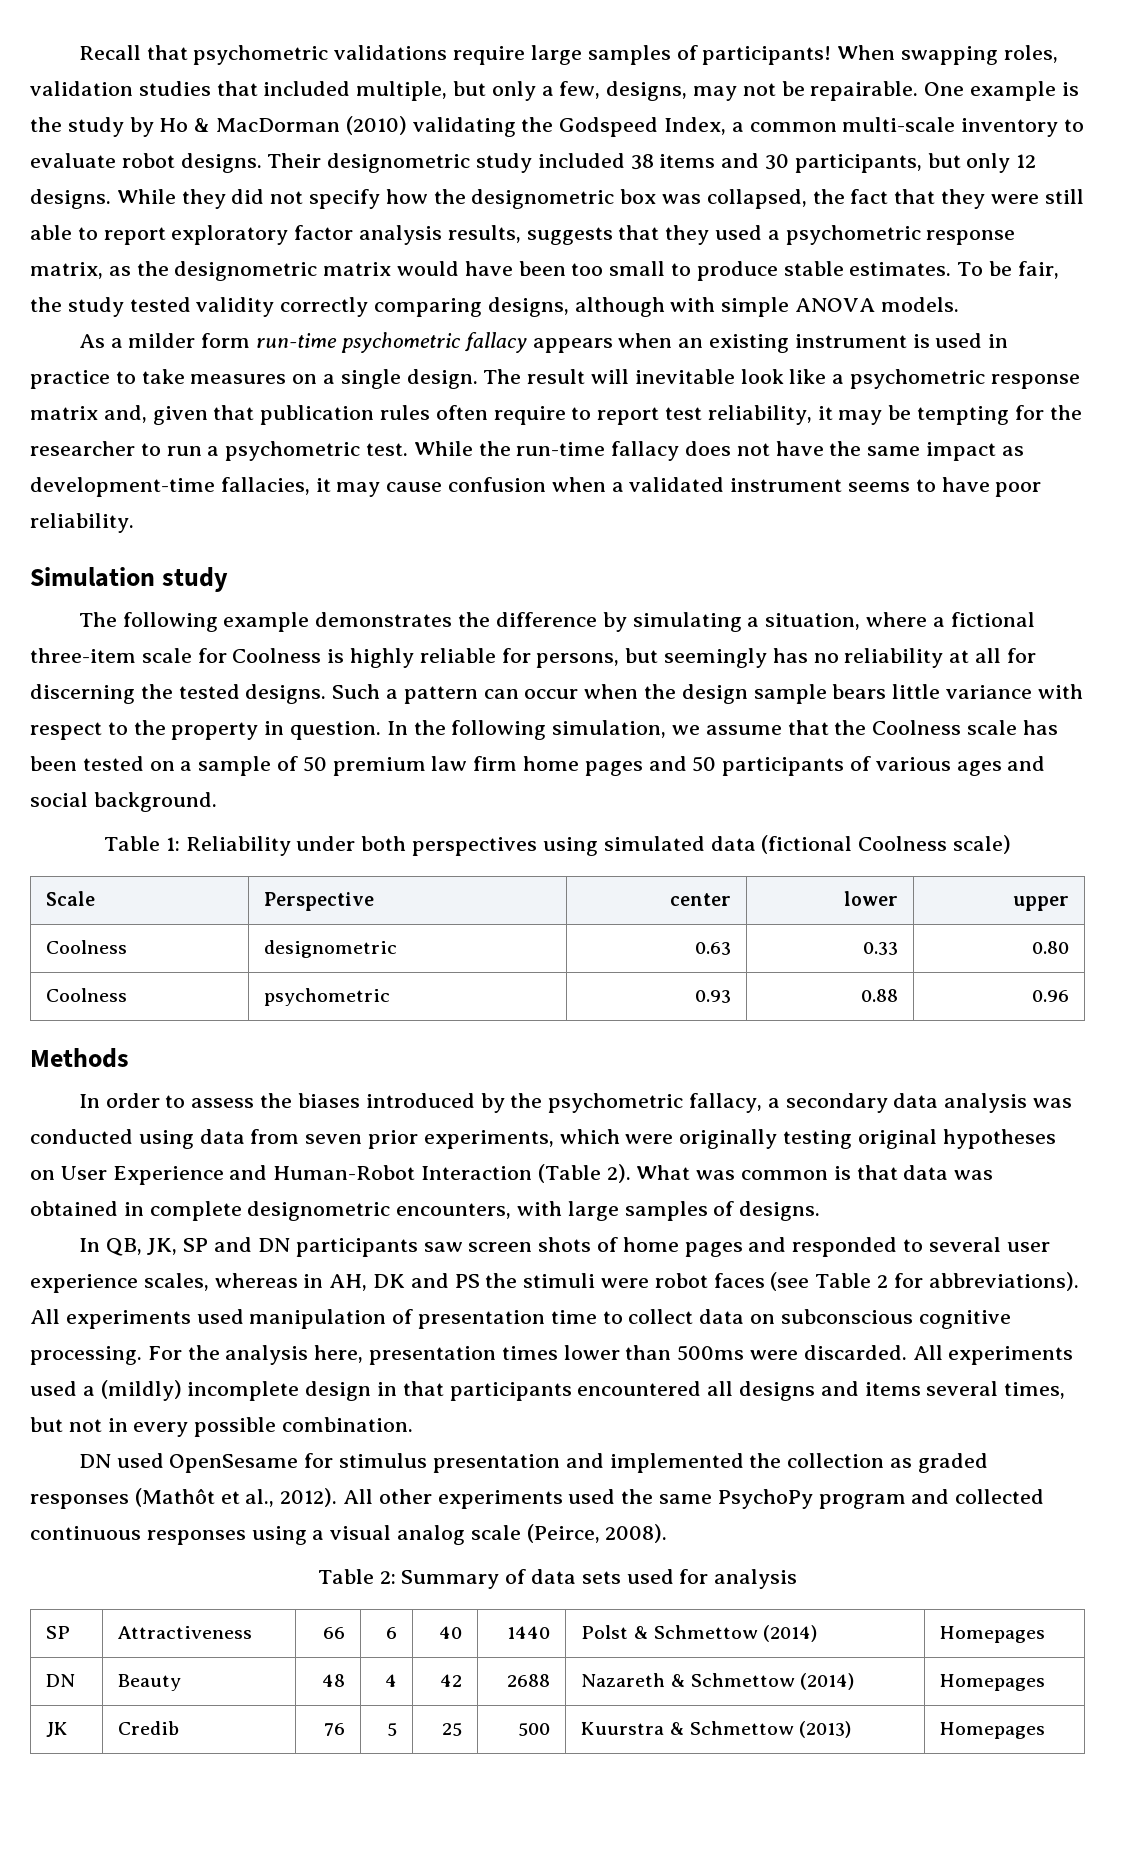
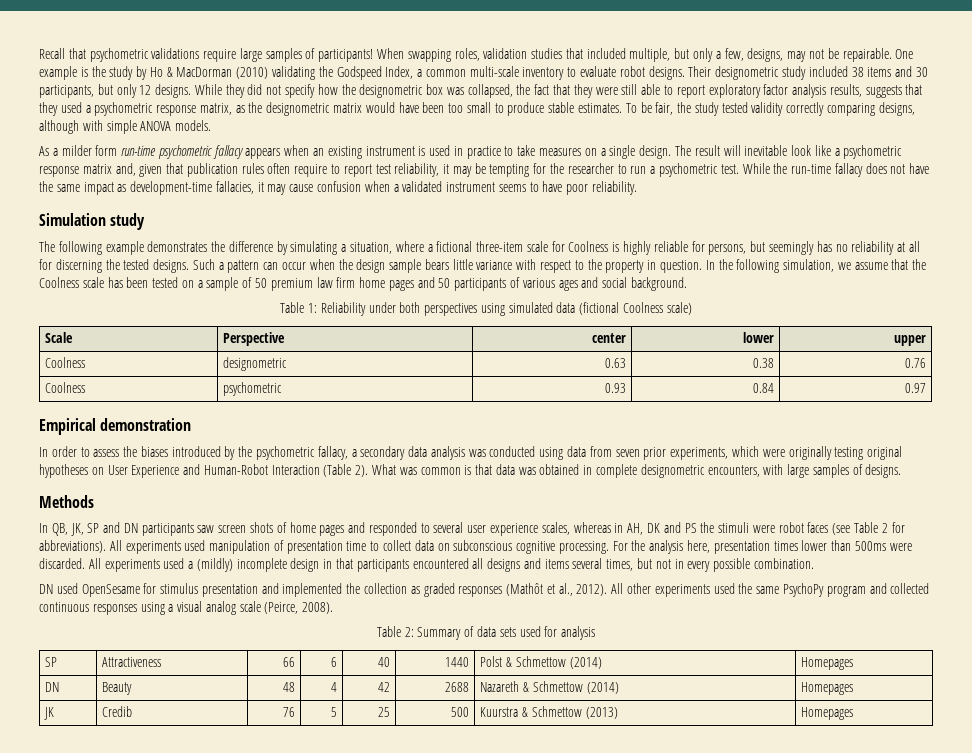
- Coolness | designometric | 0.63 | 0.33 | 0.80
+ Coolness | designometric | 0.63 | 0.38 | 0.76
- Coolness | psychometric | 0.93 | 0.88 | 0.96
- Methods
+ Coolness | psychometric | 0.93 | 0.84 | 0.97
+ Empirical demonstration
+ Methods

